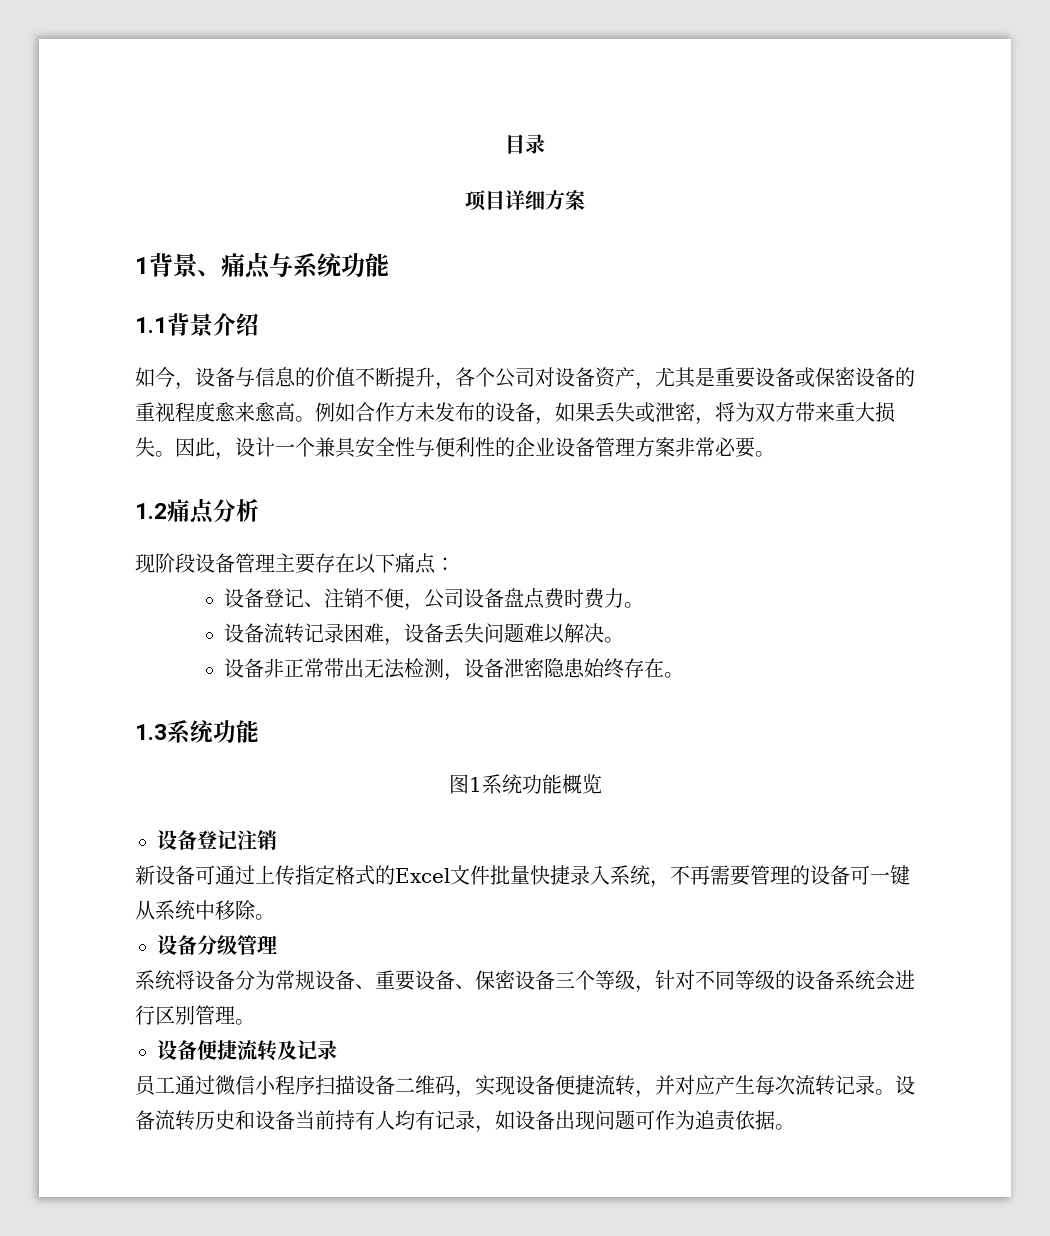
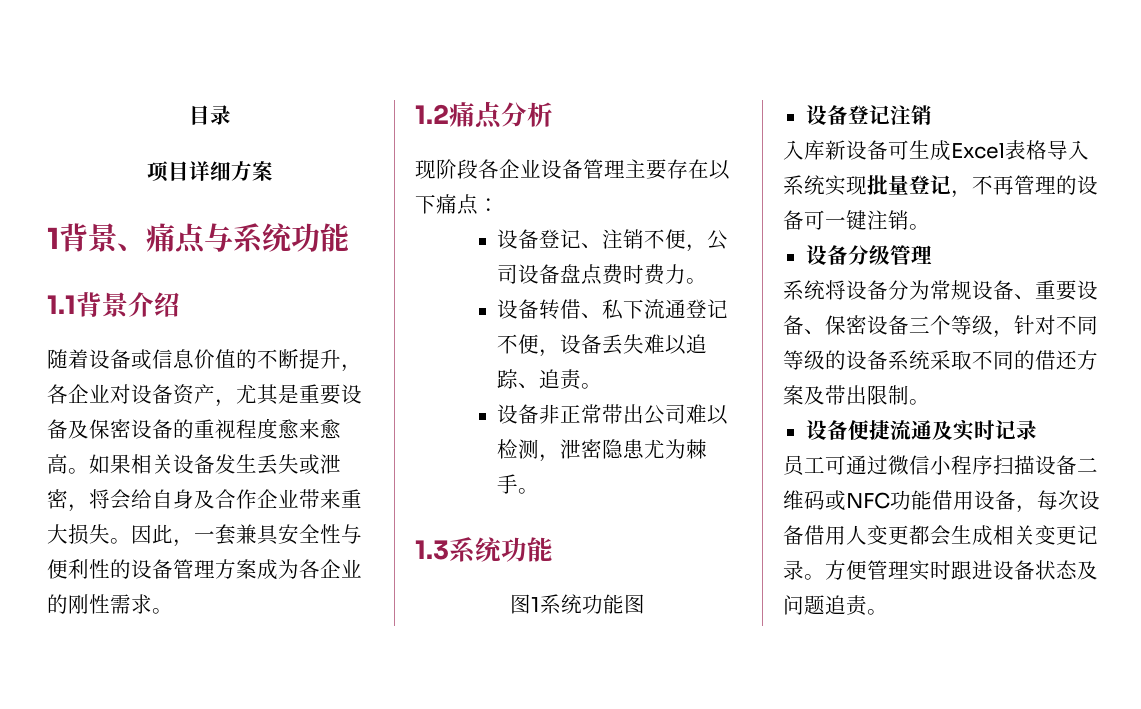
- 如今，设备与信息的价值不断提升，各个公司对设备资产，尤其是重要设备或保密设备的重视程度愈来愈高。
+ 随着设备或信息价值的不断提升，各企业对设备资产，尤其是重要设备及保密设备的重视程度愈来愈高。
- 例如合作方未发布的设备，如果丢失或泄密，将为双方带来重大损失。
+ 如果相关设备发生丢失或泄密，将会给自身及合作企业带来重大损失。
- 因此，设计一个兼具安全性与便利性的企业设备管理方案非常必要。
+ 因此，一套兼具安全性与便利性的设备管理方案成为各企业的刚性需求。
- 现阶段设备管理主要存在以下痛点：
+ 现阶段各企业设备管理主要存在以下痛点：
- 设备流转记录困难，设备丢失问题难以解决。
- 设备非正常带出无法检测，设备泄密隐患始终存在。
+ 设备转借、私下流通登记不便，设备丢失难以追踪、追责。
+ 设备非正常带出公司难以检测，泄密隐患尤为棘手。
- 图1系统功能概览
+ 图1系统功能图
- 新设备可通过上传指定格式的Excel文件批量快捷录入系统，不再需要管理的设备可一键从系统中移除。
+ 入库新设备可生成Excel表格导入系统实现批量登记，不再管理的设备可一键注销。
- 系统将设备分为常规设备、重要设备、保密设备三个等级，针对不同等级的设备系统会进行区别管理。
+ 系统将设备分为常规设备、重要设备、保密设备三个等级，针对不同等级的设备系统采取不同的借还方案及带出限制。
- 设备便捷流转及记录
+ 设备便捷流通及实时记录
- 员工通过微信小程序扫描设备二维码，实现设备便捷流转，并对应产生每次流转记录。设备流转历史和设备当前持有人均有记录，如设备出现问题可作为追责依据。
+ 员工可通过微信小程序扫描设备二维码或NFC功能借用设备，每次设备借用人变更都会生成相关变更记录。方便管理实时跟进设备状态及问题追责。

